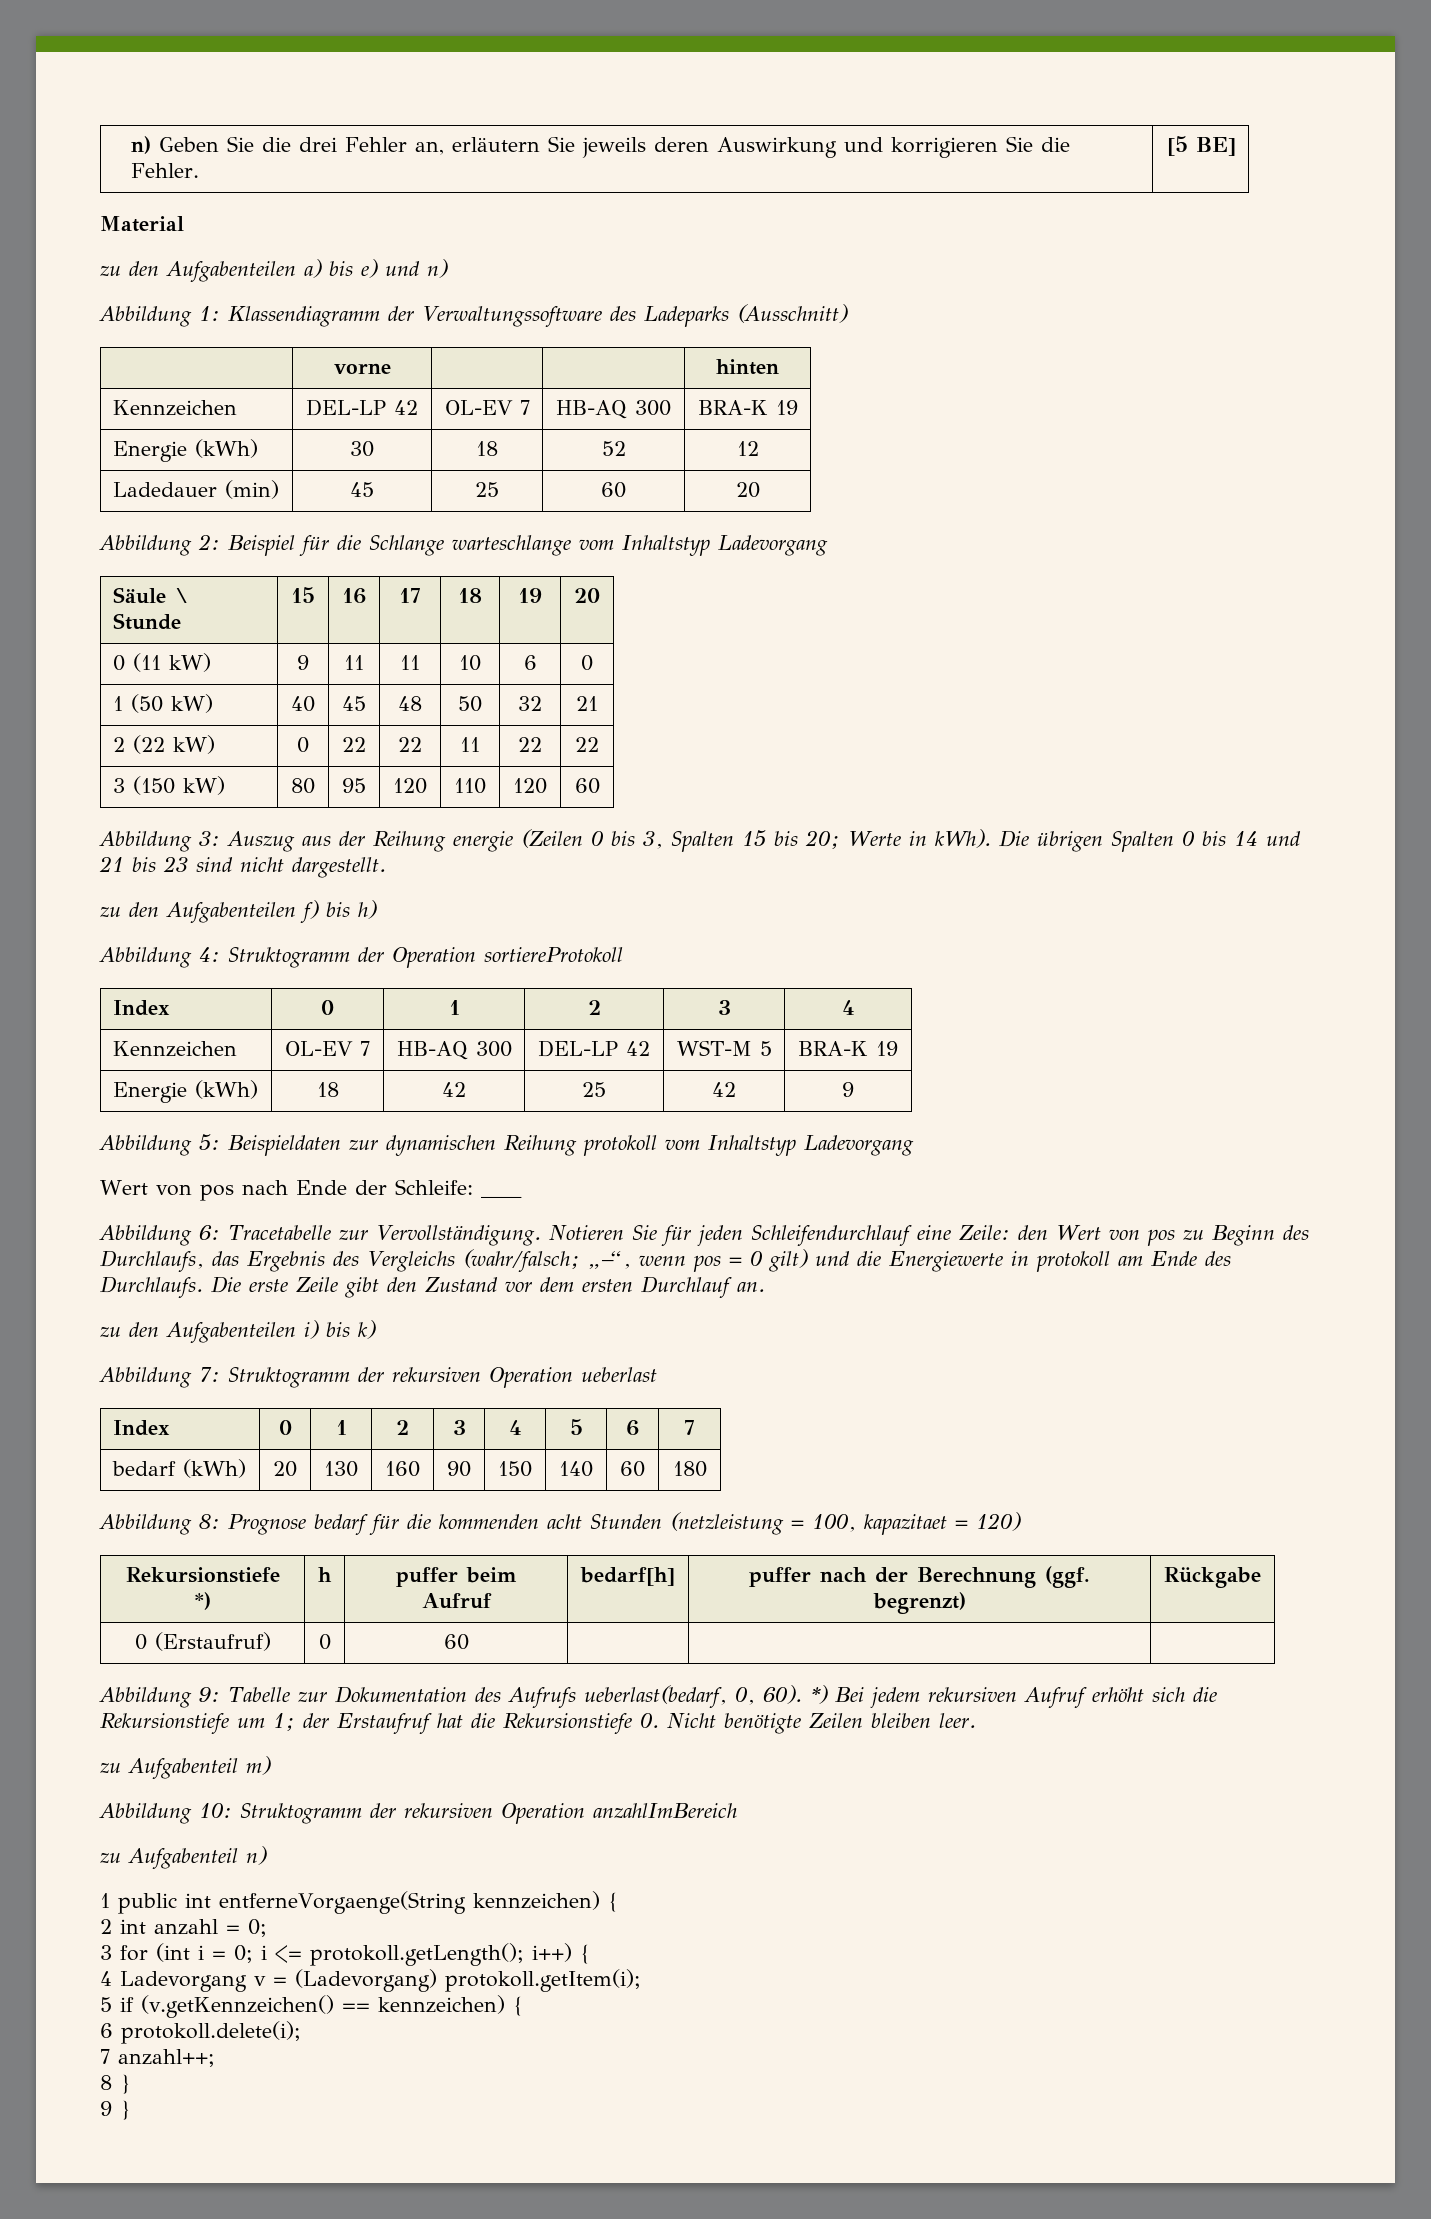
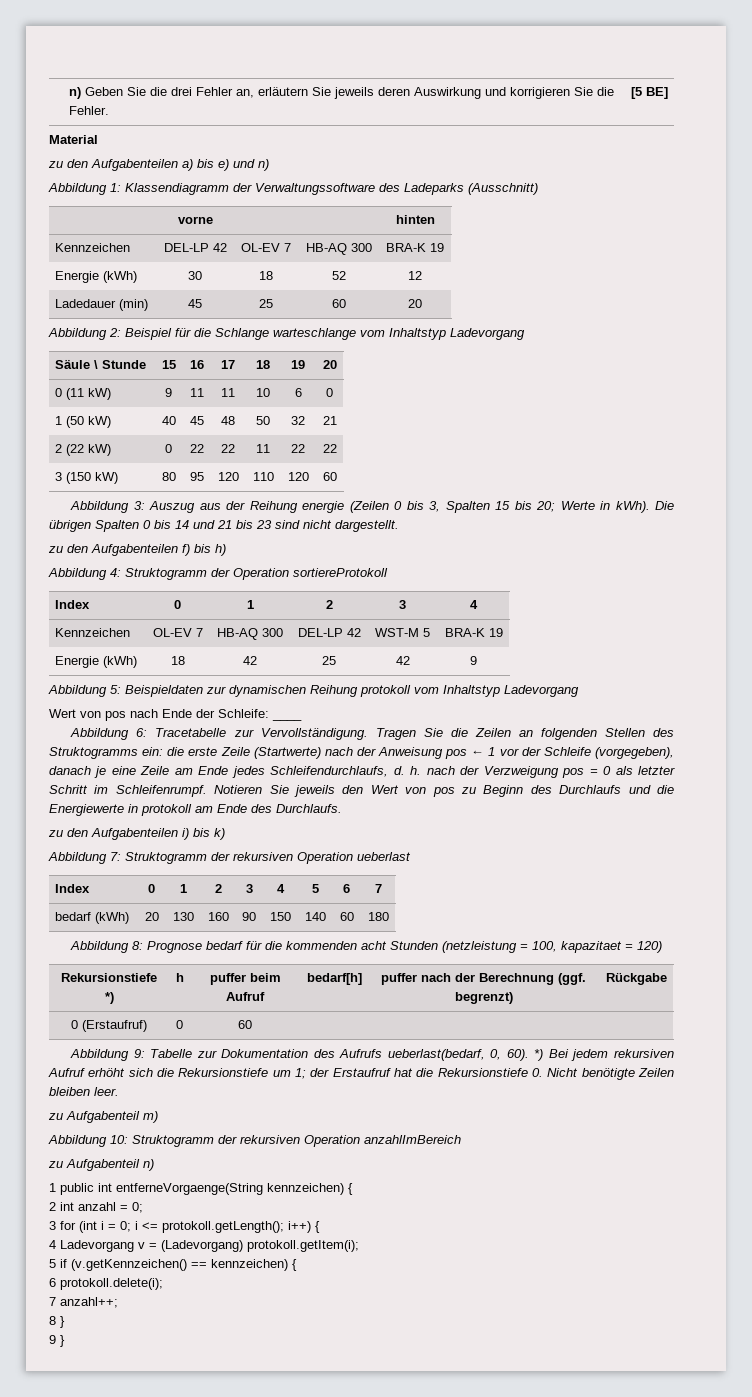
- Notieren Sie für jeden Schleifendurchlauf eine Zeile: den Wert von pos zu Beginn des Durchlaufs, das Ergebnis des Vergleichs (wahr/falsch; „–“, wenn pos = 0 gilt) und die Energiewerte in protokoll am Ende des Durchlaufs. Die erste Zeile gibt den Zustand vor dem ersten Durchlauf an.
+ Tragen Sie die Zeilen an folgenden Stellen des Struktogramms ein: die erste Zeile (Startwerte) nach der Anweisung pos ← 1 vor der Schleife (vorgegeben), danach je eine Zeile am Ende jedes Schleifendurchlaufs, d. h. nach der Verzweigung pos = 0 als letzter Schritt im Schleifenrumpf. Notieren Sie jeweils den Wert von pos zu Beginn des Durchlaufs und die Energiewerte in protokoll am Ende des Durchlaufs.

